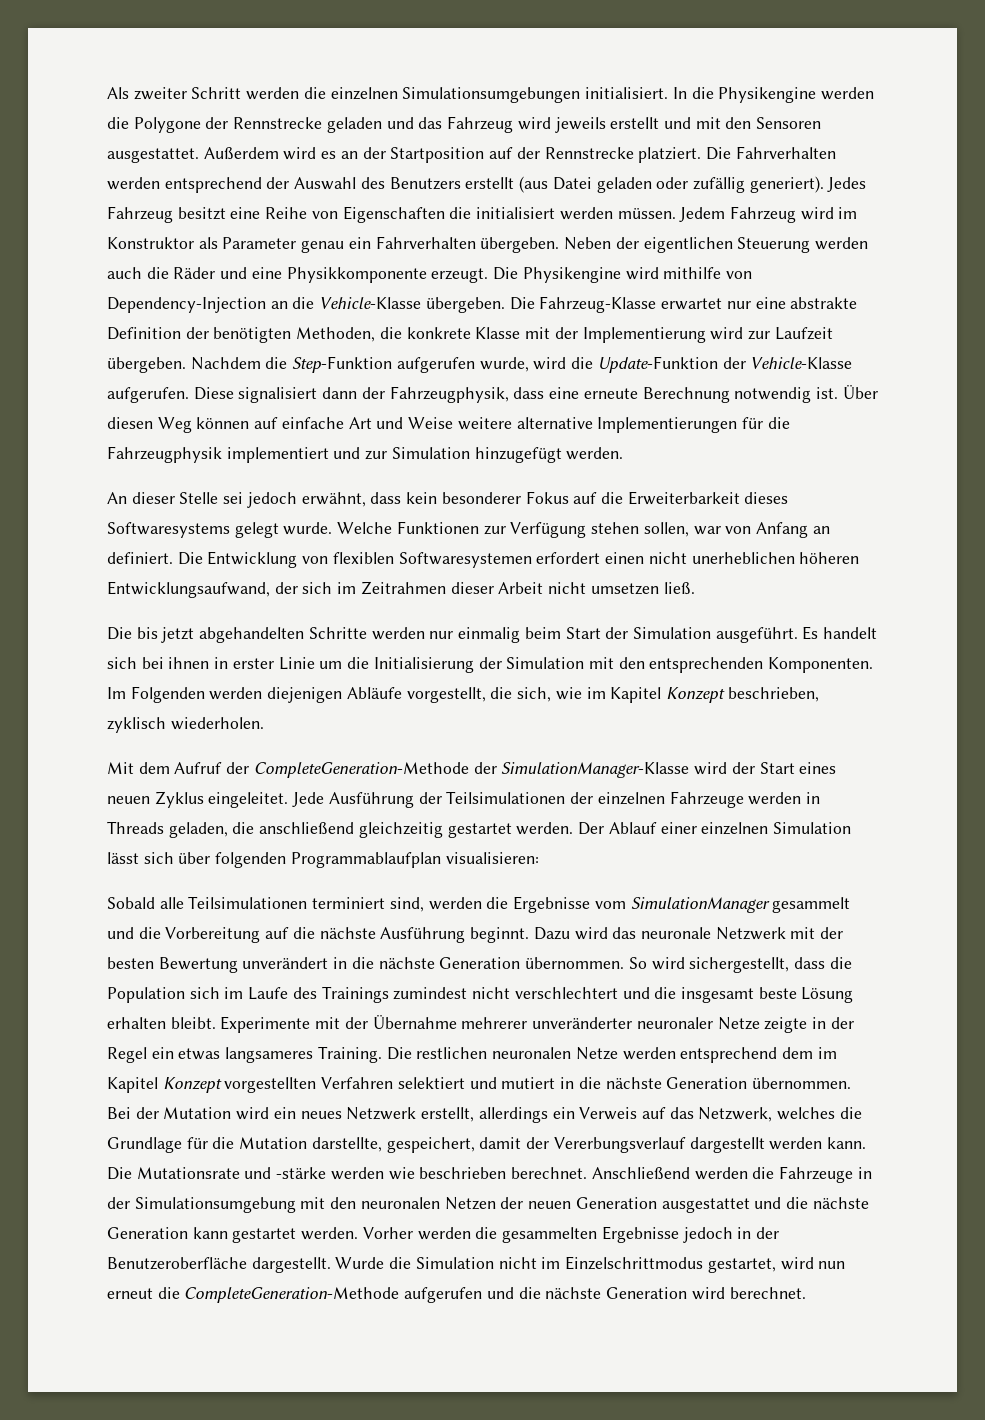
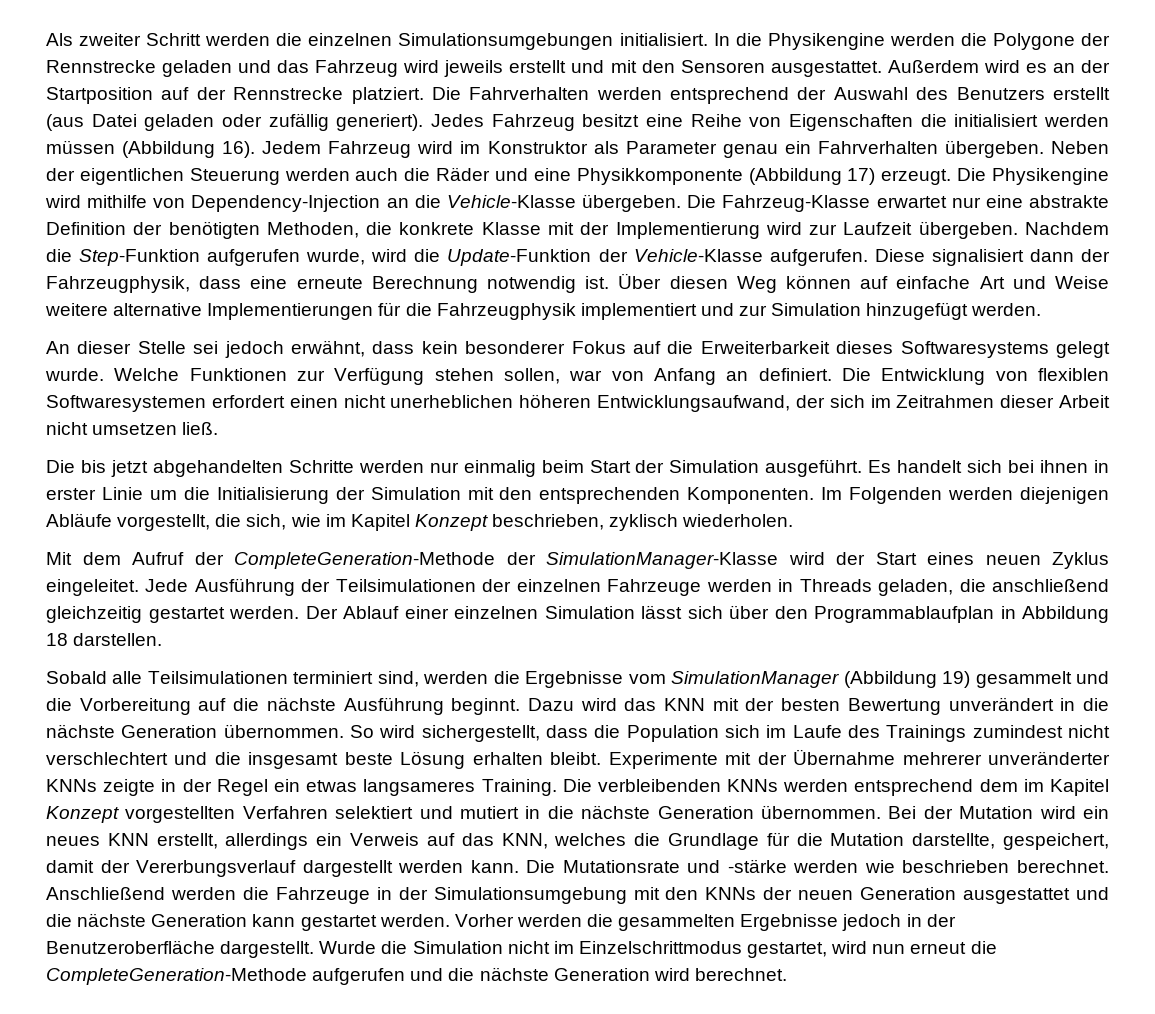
- Jedes Fahrzeug besitzt eine Reihe von Eigenschaften die initialisiert werden müssen.
+ Jedes Fahrzeug besitzt eine Reihe von Eigenschaften die initialisiert werden müssen (Abbildung 16).
- Neben der eigentlichen Steuerung werden auch die Räder und eine Physikkomponente erzeugt.
+ Neben der eigentlichen Steuerung werden auch die Räder und eine Physikkomponente (Abbildung 17) erzeugt.
- Der Ablauf einer einzelnen Simulation lässt sich über folgenden Programmablaufplan visualisieren:
+ Der Ablauf einer einzelnen Simulation lässt sich über den Programmablaufplan in Abbildung 18 darstellen.
- Sobald alle Teilsimulationen terminiert sind, werden die Ergebnisse vom SimulationManager gesammelt und die Vorbereitung auf die nächste Ausführung beginnt.
+ Sobald alle Teilsimulationen terminiert sind, werden die Ergebnisse vom SimulationManager (Abbildung 19) gesammelt und die Vorbereitung auf die nächste Ausführung beginnt.
- Dazu wird das neuronale Netzwerk mit der besten Bewertung unverändert in die nächste Generation übernommen.
+ Dazu wird das KNN mit der besten Bewertung unverändert in die nächste Generation übernommen.
- Experimente mit der Übernahme mehrerer unveränderter neuronaler Netze zeigte in der Regel ein etwas langsameres Training.
+ Experimente mit der Übernahme mehrerer unveränderter KNNs zeigte in der Regel ein etwas langsameres Training.
- Die restlichen neuronalen Netze werden entsprechend dem im Kapitel Konzept vorgestellten Verfahren selektiert und mutiert in die nächste Generation übernommen.
+ Die verbleibenden KNNs werden entsprechend dem im Kapitel Konzept vorgestellten Verfahren selektiert und mutiert in die nächste Generation übernommen.
- Bei der Mutation wird ein neues Netzwerk erstellt, allerdings ein Verweis auf das Netzwerk, welches die Grundlage für die Mutation darstellte, gespeichert, damit der Vererbungsverlauf dargestellt werden kann.
+ Bei der Mutation wird ein neues KNN erstellt, allerdings ein Verweis auf das KNN, welches die Grundlage für die Mutation darstellte, gespeichert, damit der Vererbungsverlauf dargestellt werden kann.
- Anschließend werden die Fahrzeuge in der Simulationsumgebung mit den neuronalen Netzen der neuen Generation ausgestattet und die nächste Generation kann gestartet werden.
+ Anschließend werden die Fahrzeuge in der Simulationsumgebung mit den KNNs der neuen Generation ausgestattet und die nächste Generation kann gestartet werden.

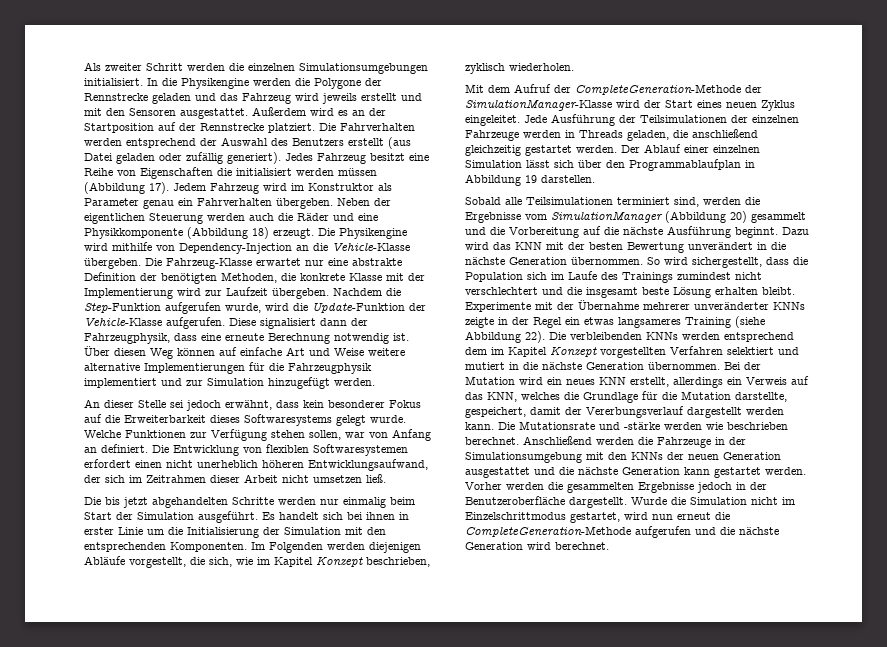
- Jedes Fahrzeug besitzt eine Reihe von Eigenschaften die initialisiert werden müssen (Abbildung 16).
+ Jedes Fahrzeug besitzt eine Reihe von Eigenschaften die initialisiert werden müssen (Abbildung 17).
- Neben der eigentlichen Steuerung werden auch die Räder und eine Physikkomponente (Abbildung 17) erzeugt.
+ Neben der eigentlichen Steuerung werden auch die Räder und eine Physikkomponente (Abbildung 18) erzeugt.
- Die Entwicklung von flexiblen Softwaresystemen erfordert einen nicht unerheblichen höheren Entwicklungsaufwand, der sich im Zeitrahmen dieser Arbeit nicht umsetzen ließ.
+ Die Entwicklung von flexiblen Softwaresystemen erfordert einen nicht unerheblich höheren Entwicklungsaufwand, der sich im Zeitrahmen dieser Arbeit nicht umsetzen ließ.
- Der Ablauf einer einzelnen Simulation lässt sich über den Programmablaufplan in Abbildung 18 darstellen.
+ Der Ablauf einer einzelnen Simulation lässt sich über den Programmablaufplan in Abbildung 19 darstellen.
- Sobald alle Teilsimulationen terminiert sind, werden die Ergebnisse vom SimulationManager (Abbildung 19) gesammelt und die Vorbereitung auf die nächste Ausführung beginnt.
+ Sobald alle Teilsimulationen terminiert sind, werden die Ergebnisse vom SimulationManager (Abbildung 20) gesammelt und die Vorbereitung auf die nächste Ausführung beginnt.
- Experimente mit der Übernahme mehrerer unveränderter KNNs zeigte in der Regel ein etwas langsameres Training.
+ Experimente mit der Übernahme mehrerer unveränderter KNNs zeigte in der Regel ein etwas langsameres Training (siehe Abbildung 22).

